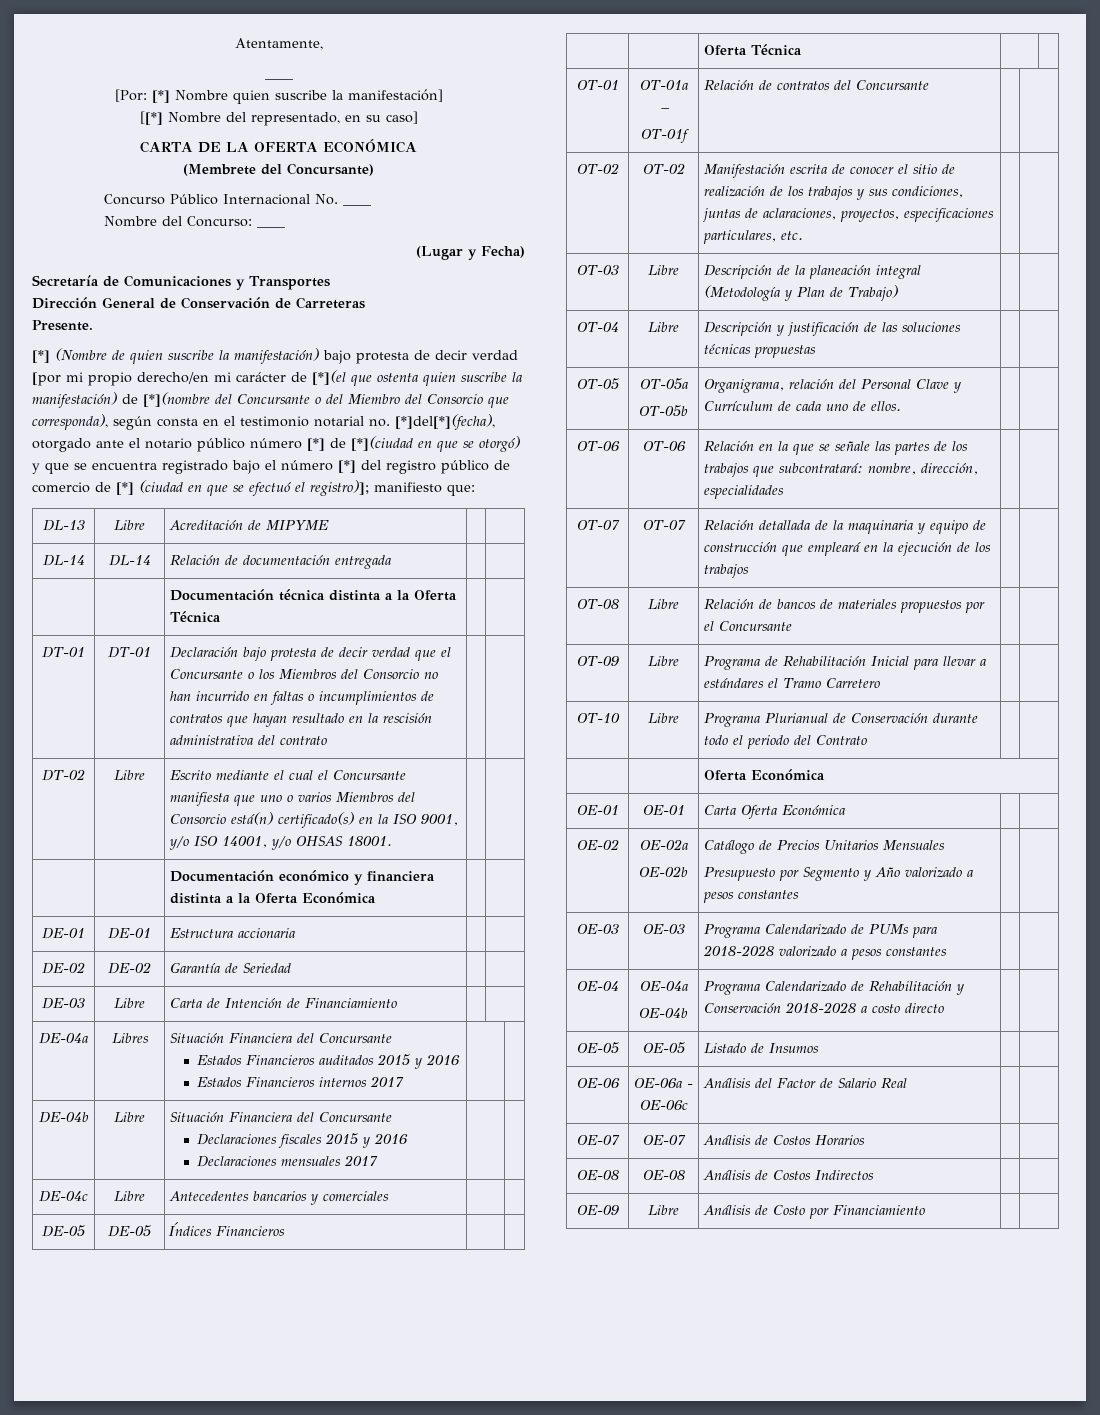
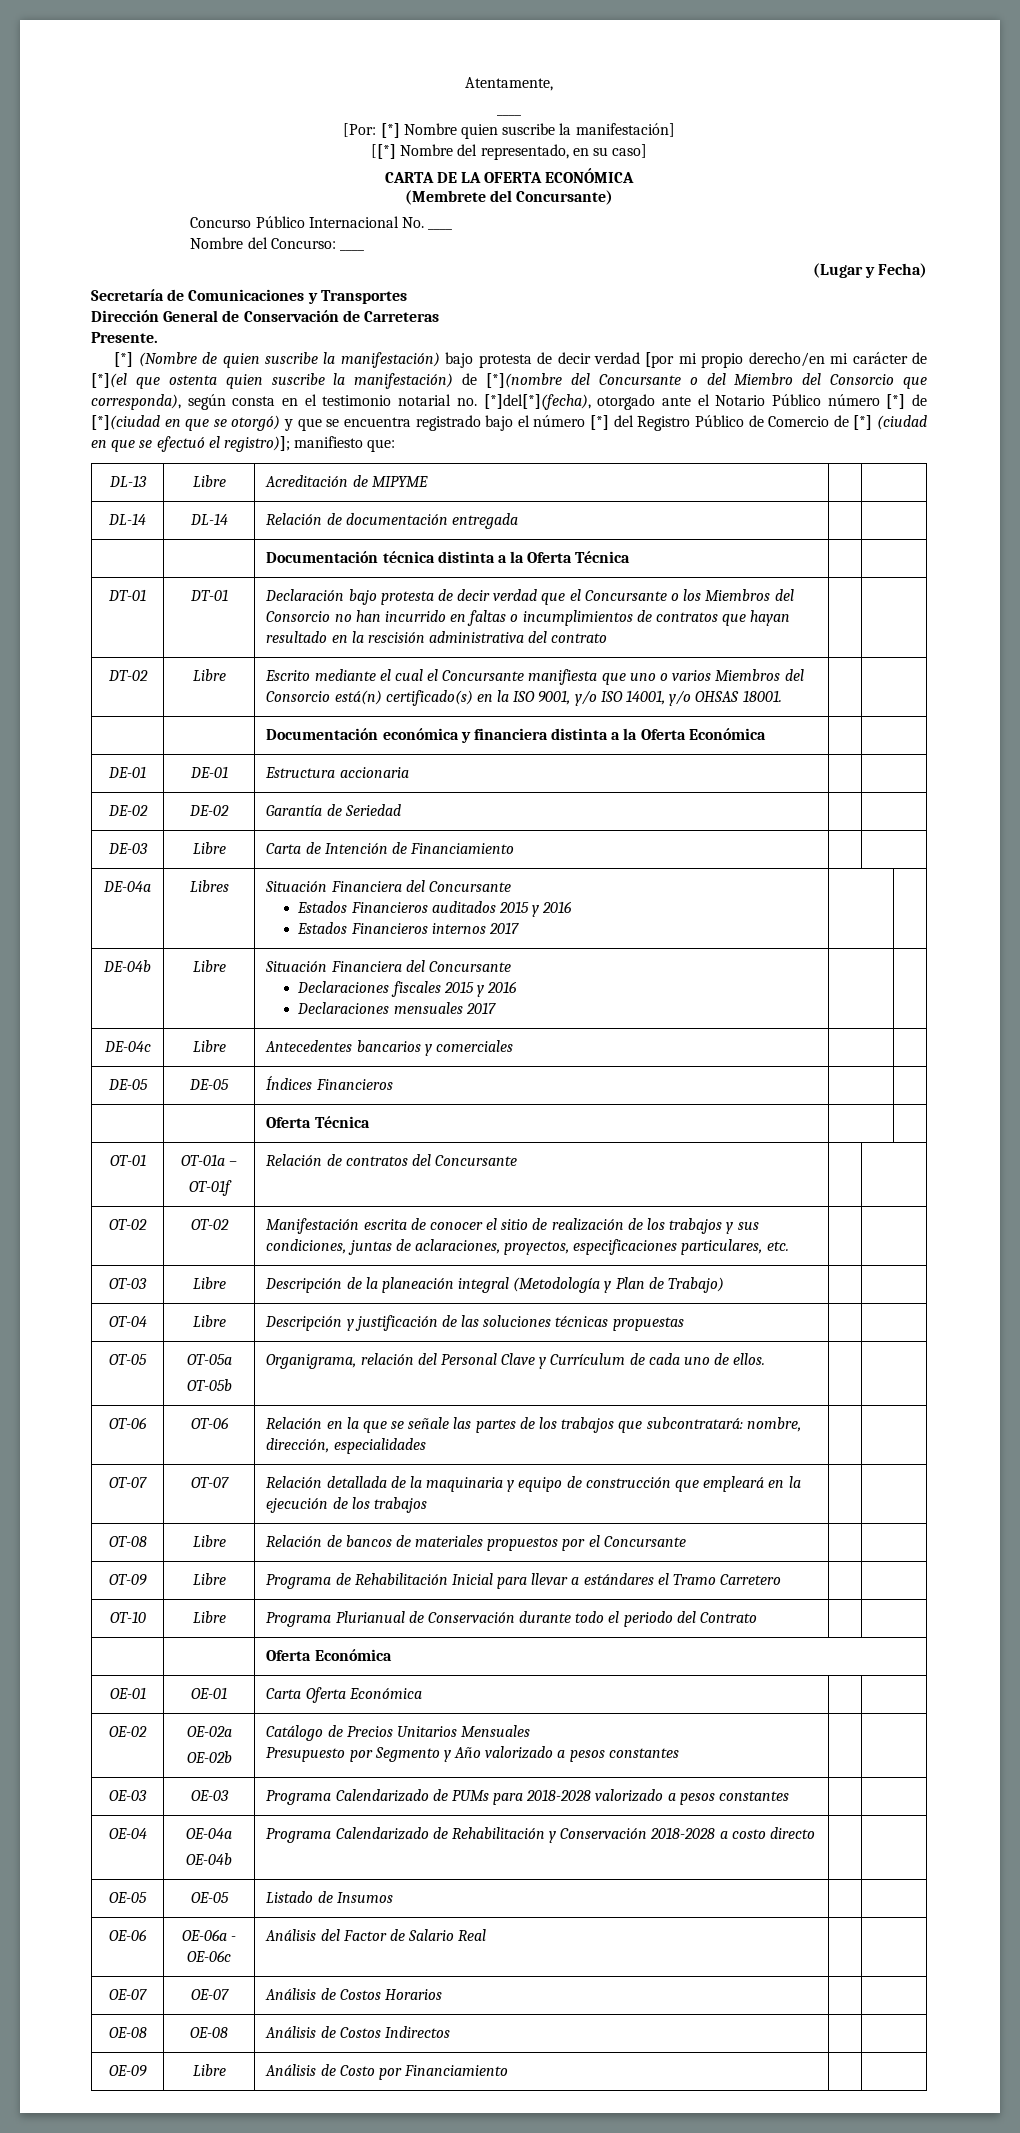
- [*] (Nombre de quien suscribe la manifestación) bajo protesta de decir verdad [por mi propio derecho/en mi carácter de [*](el que ostenta quien suscribe la manifestación) de [*](nombre del Concursante o del Miembro del Consorcio que corresponda), según consta en el testimonio notarial no. [*]del[*](fecha), otorgado ante el notario público número [*] de [*](ciudad en que se otorgó) y que se encuentra registrado bajo el número [*] del registro público de comercio de [*] (ciudad en que se efectuó el registro)];
+ [*] (Nombre de quien suscribe la manifestación) bajo protesta de decir verdad [por mi propio derecho/en mi carácter de [*](el que ostenta quien suscribe la manifestación) de [*](nombre del Concursante o del Miembro del Consorcio que corresponda), según consta en el testimonio notarial no. [*]del[*](fecha), otorgado ante el Notario Público número [*] de [*](ciudad en que se otorgó) y que se encuentra registrado bajo el número [*] del Registro Público de Comercio de [*] (ciudad en que se efectuó el registro)];
- | | Documentación económico y financiera distinta a la Oferta Económica | |
+ | | Documentación económica y financiera distinta a la Oferta Económica | |

